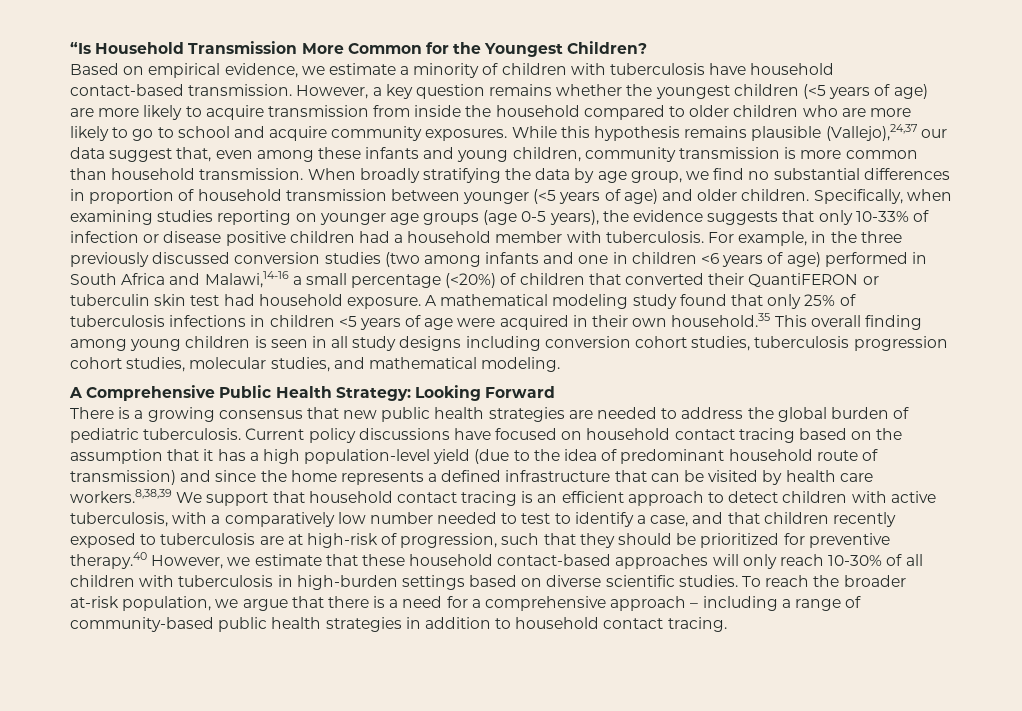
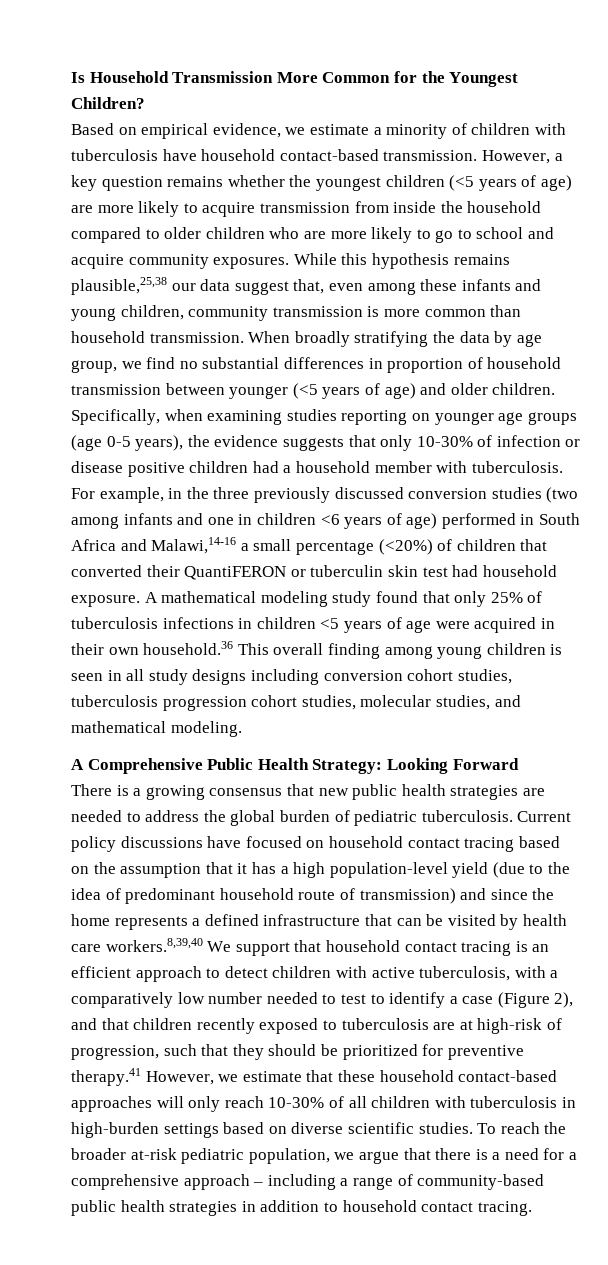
- “Is Household Transmission More Common for the Youngest Children?
+ Is Household Transmission More Common for the Youngest Children?
- While this hypothesis remains plausible (Vallejo),24,37 our data suggest that, even among these infants and young children, community transmission is more common than household transmission.
+ While this hypothesis remains plausible,25,38 our data suggest that, even among these infants and young children, community transmission is more common than household transmission.
- Specifically, when examining studies reporting on younger age groups (age 0-5 years), the evidence suggests that only 10-33% of infection or disease positive children had a household member with tuberculosis.
+ Specifically, when examining studies reporting on younger age groups (age 0-5 years), the evidence suggests that only 10-30% of infection or disease positive children had a household member with tuberculosis.
- A mathematical modeling study found that only 25% of tuberculosis infections in children <5 years of age were acquired in their own household.35 This overall finding among young children is seen in all study designs including conversion cohort studies, tuberculosis progression cohort studies, molecular studies, and mathematical modeling.
+ A mathematical modeling study found that only 25% of tuberculosis infections in children <5 years of age were acquired in their own household.36 This overall finding among young children is seen in all study designs including conversion cohort studies, tuberculosis progression cohort studies, molecular studies, and mathematical modeling.
- Current policy discussions have focused on household contact tracing based on the assumption that it has a high population-level yield (due to the idea of predominant household route of transmission) and since the home represents a defined infrastructure that can be visited by health care workers.8,38,39 We support that household contact tracing is an efficient approach to detect children with active tuberculosis, with a comparatively low number needed to test to identify a case, and that children recently exposed to tuberculosis are at high-risk of progression, such that they should be prioritized for preventive therapy.40 However, we estimate that these household contact-based approaches will only reach 10-30% of all children with tuberculosis in high-burden settings based on diverse scientific studies.
+ Current policy discussions have focused on household contact tracing based on the assumption that it has a high population-level yield (due to the idea of predominant household route of transmission) and since the home represents a defined infrastructure that can be visited by health care workers.8,39,40 We support that household contact tracing is an efficient approach to detect children with active tuberculosis, with a comparatively low number needed to test to identify a case (Figure 2), and that children recently exposed to tuberculosis are at high-risk of progression, such that they should be prioritized for preventive therapy.41 However, we estimate that these household contact-based approaches will only reach 10-30% of all children with tuberculosis in high-burden settings based on diverse scientific studies.
- To reach the broader at-risk population, we argue that there is a need for a comprehensive approach – including a range of community-based public health strategies in addition to household contact tracing.
+ To reach the broader at-risk pediatric population, we argue that there is a need for a comprehensive approach – including a range of community-based public health strategies in addition to household contact tracing.

